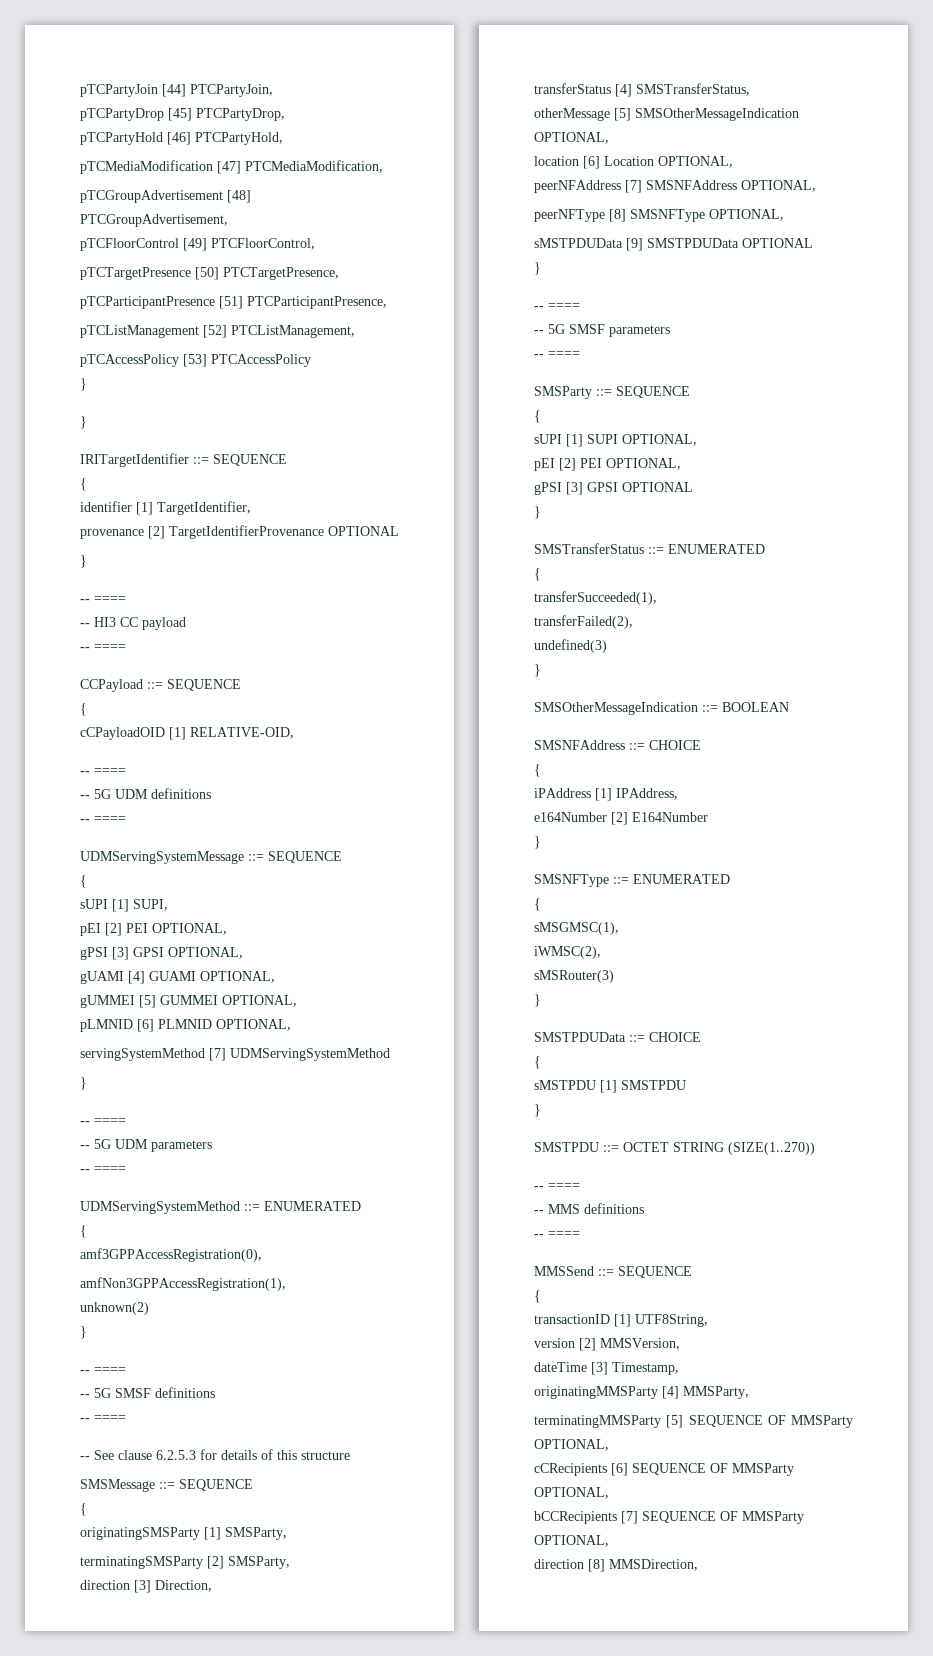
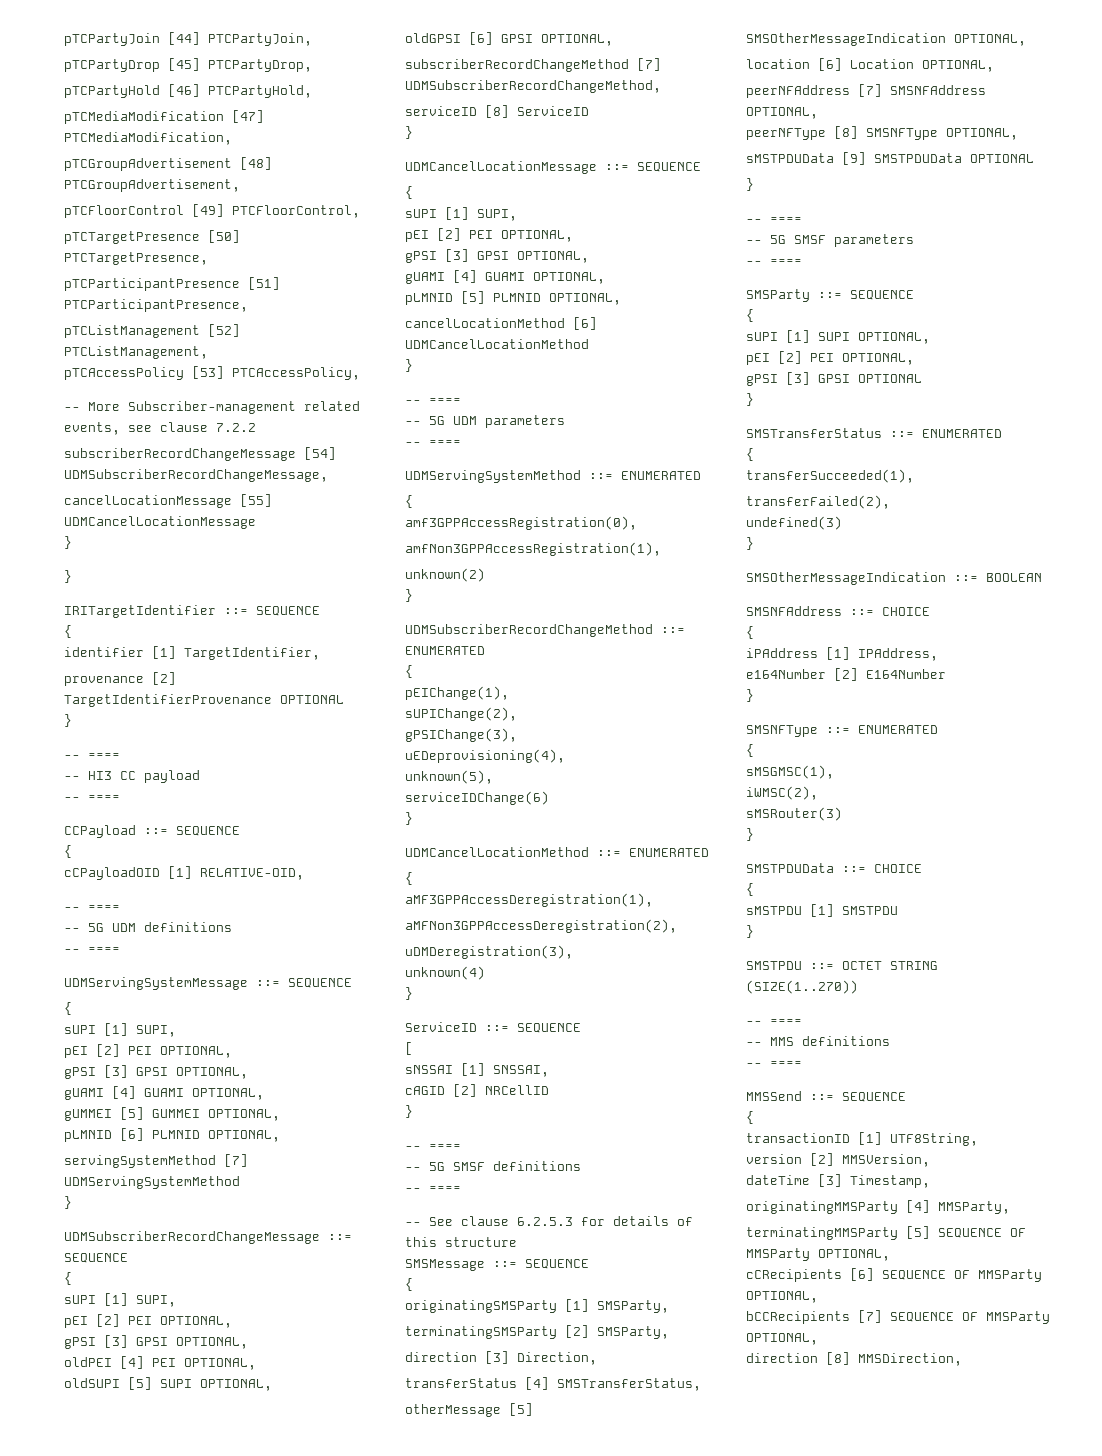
- pTCAccessPolicy [53] PTCAccessPolicy
+ pTCAccessPolicy [53] PTCAccessPolicy,
+ -- More Subscriber-management related events, see clause 7.2.2
+ subscriberRecordChangeMessage [54] UDMSubscriberRecordChangeMessage,
+ cancelLocationMessage [55] UDMCancelLocationMessage
+ UDMSubscriberRecordChangeMessage ::= SEQUENCE
+ {
+ sUPI [1] SUPI,
+ pEI [2] PEI OPTIONAL,
+ gPSI [3] GPSI OPTIONAL,
+ oldPEI [4] PEI OPTIONAL,
+ oldSUPI [5] SUPI OPTIONAL,
+ oldGPSI [6] GPSI OPTIONAL,
+ subscriberRecordChangeMethod [7] UDMSubscriberRecordChangeMethod,
+ serviceID [8] ServiceID
+ }
+ UDMCancelLocationMessage ::= SEQUENCE
+ {
+ sUPI [1] SUPI,
+ pEI [2] PEI OPTIONAL,
+ gPSI [3] GPSI OPTIONAL,
+ gUAMI [4] GUAMI OPTIONAL,
+ pLMNID [5] PLMNID OPTIONAL,
+ cancelLocationMethod [6] UDMCancelLocationMethod
+ }
+ UDMSubscriberRecordChangeMethod ::= ENUMERATED
+ {
+ pEIChange(1),
+ sUPIChange(2),
+ gPSIChange(3),
+ uEDeprovisioning(4),
+ unknown(5),
+ serviceIDChange(6)
+ }
+ UDMCancelLocationMethod ::= ENUMERATED
+ {
+ aMF3GPPAccessDeregistration(1),
+ aMFNon3GPPAccessDeregistration(2),
+ uDMDeregistration(3),
+ unknown(4)
+ }
+ ServiceID ::= SEQUENCE
+ [
+ sNSSAI [1] SNSSAI,
+ cAGID [2] NRCellID
+ }

